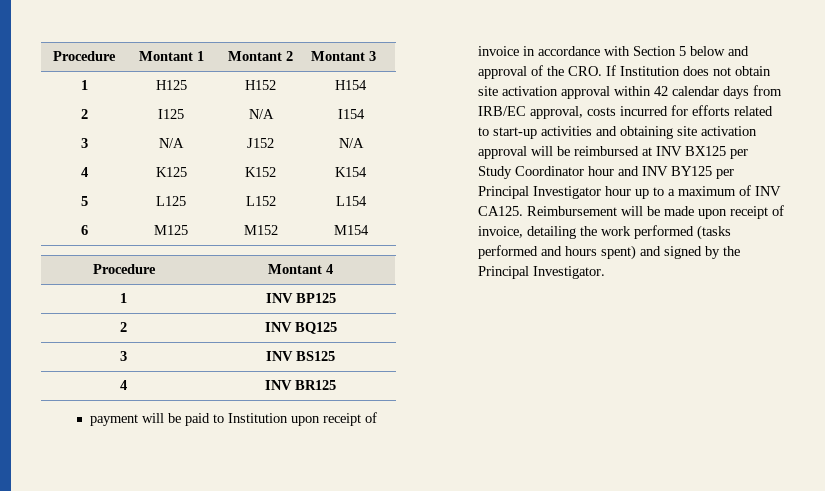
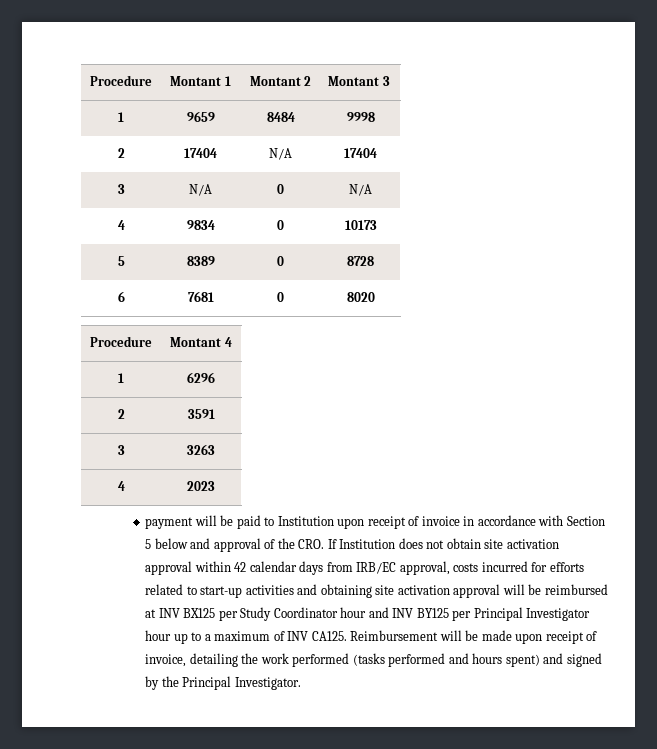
- 1 | H125 | H152 | H154
- 2 | I125 | N/A | I154
+ 1 | 9659 | 8484 | 9998
+ 2 | 17404 | N/A | 17404
- 3 | N/A | J152 | N/A
+ 3 | N/A | 0 | N/A
- 4 | K125 | K152 | K154
- 5 | L125 | L152 | L154
- 6 | M125 | M152 | M154
+ 4 | 9834 | 0 | 10173
+ 5 | 8389 | 0 | 8728
+ 6 | 7681 | 0 | 8020
- 1 | INV BP125
- 2 | INV BQ125
- 3 | INV BS125
- 4 | INV BR125
+ 1 | 6296
+ 2 | 3591
+ 3 | 3263
+ 4 | 2023

